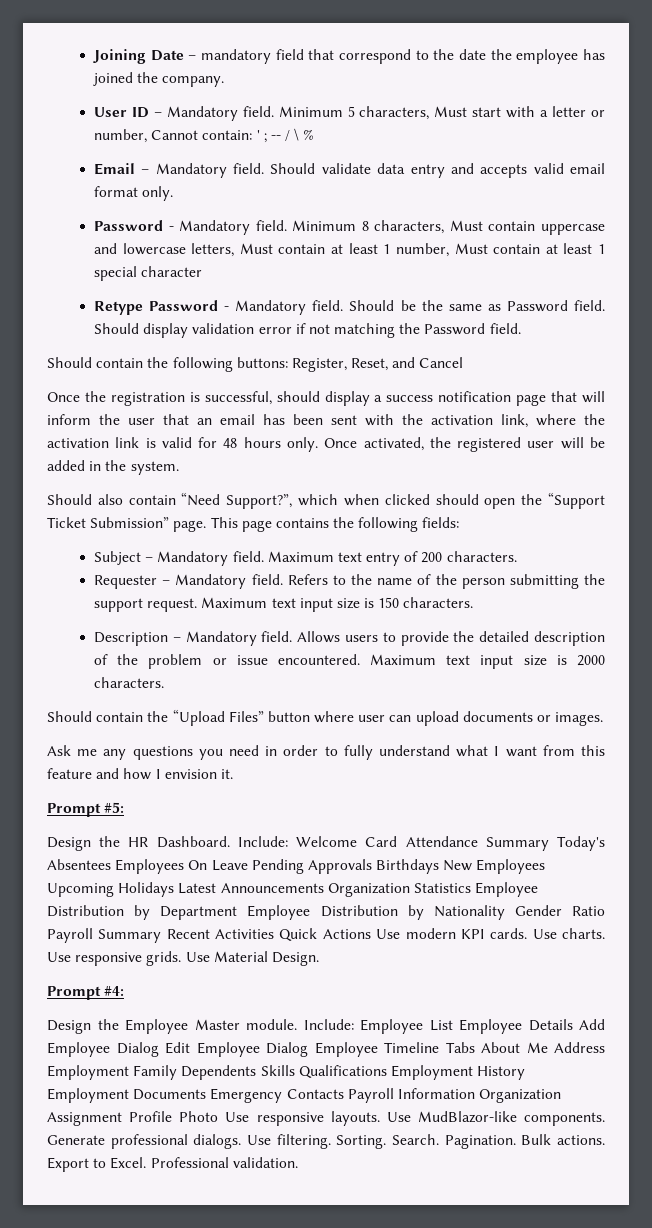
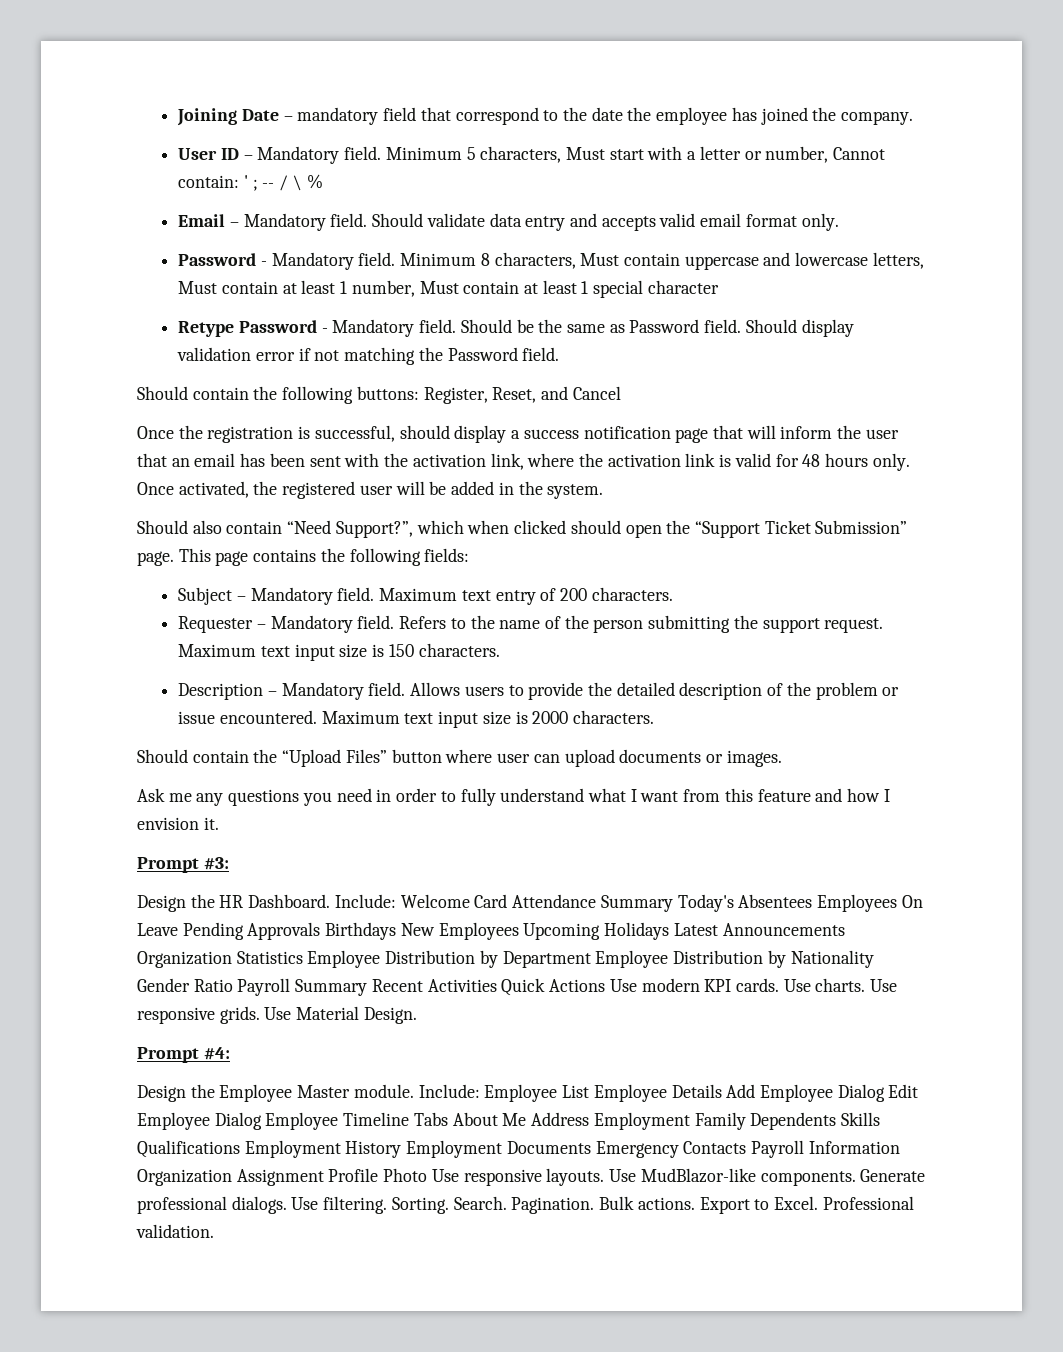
- Prompt #5:
+ Prompt #3:

